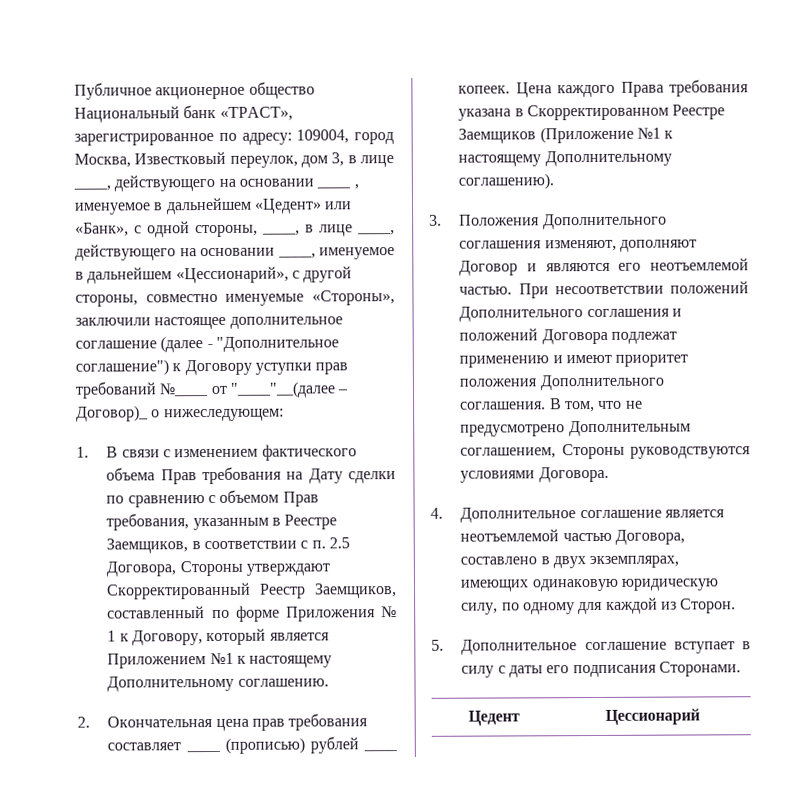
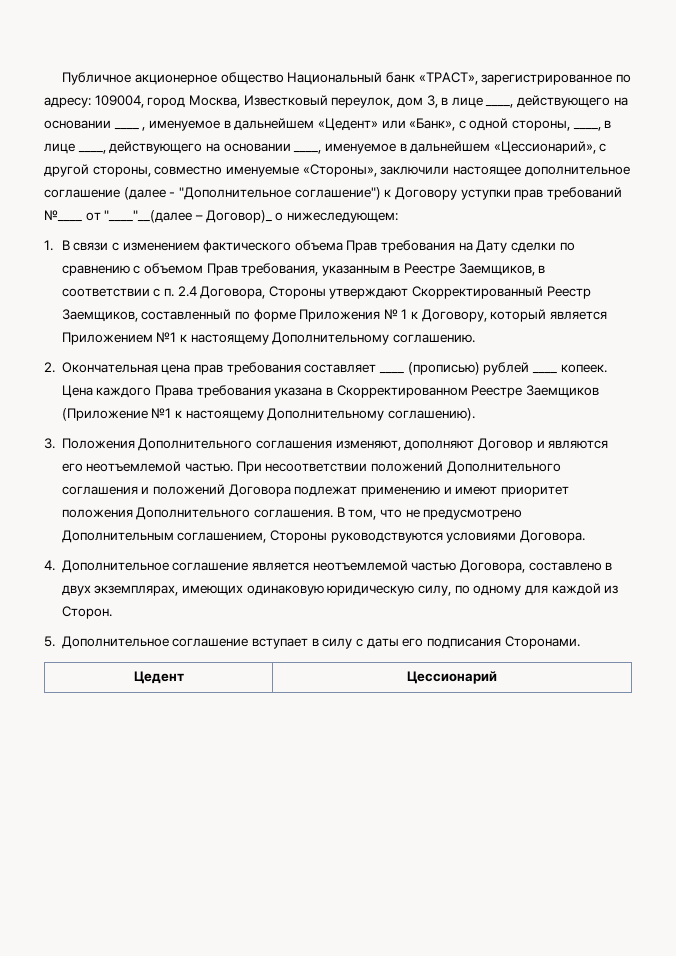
- 1. В связи с изменением фактического объема Прав требования на Дату сделки по сравнению с объемом Прав требования, указанным в Реестре Заемщиков, в соответствии с п. 2.5 Договора, Стороны утверждают Скорректированный Реестр Заемщиков, составленный по форме Приложения № 1 к Договору, который является Приложением №1 к настоящему Дополнительному соглашению.
+ 1. В связи с изменением фактического объема Прав требования на Дату сделки по сравнению с объемом Прав требования, указанным в Реестре Заемщиков, в соответствии с п. 2.4 Договора, Стороны утверждают Скорректированный Реестр Заемщиков, составленный по форме Приложения № 1 к Договору, который является Приложением №1 к настоящему Дополнительному соглашению.

